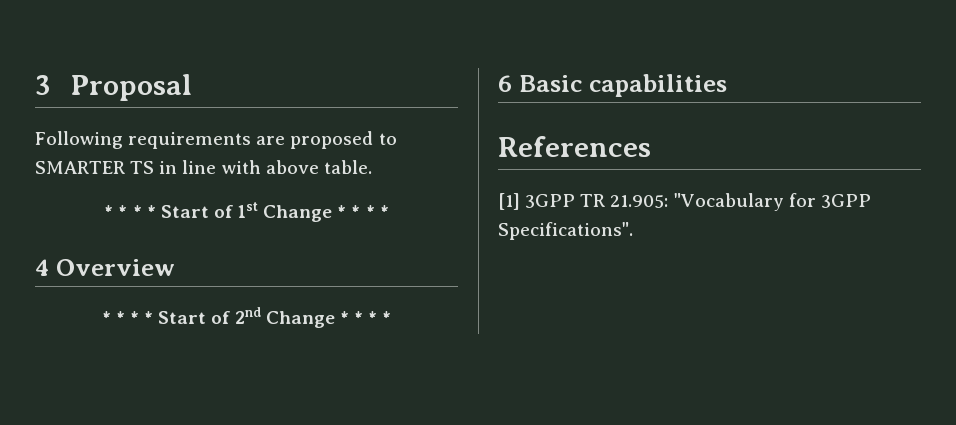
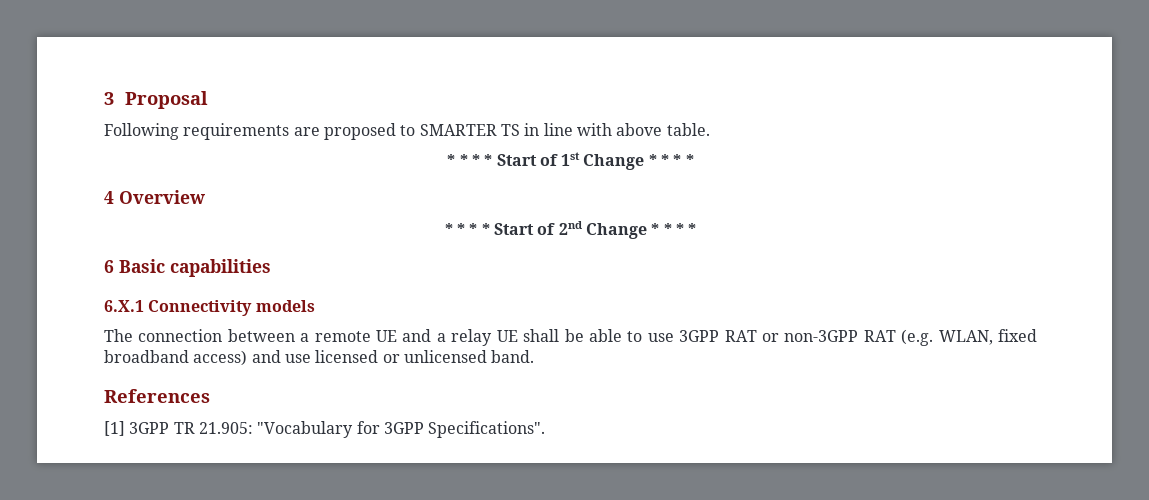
+ 6.X.1 Connectivity models
+ The connection between a remote UE and a relay UE shall be able to use 3GPP RAT or non-3GPP RAT (e.g. WLAN, fixed broadband access) and use licensed or unlicensed band.

